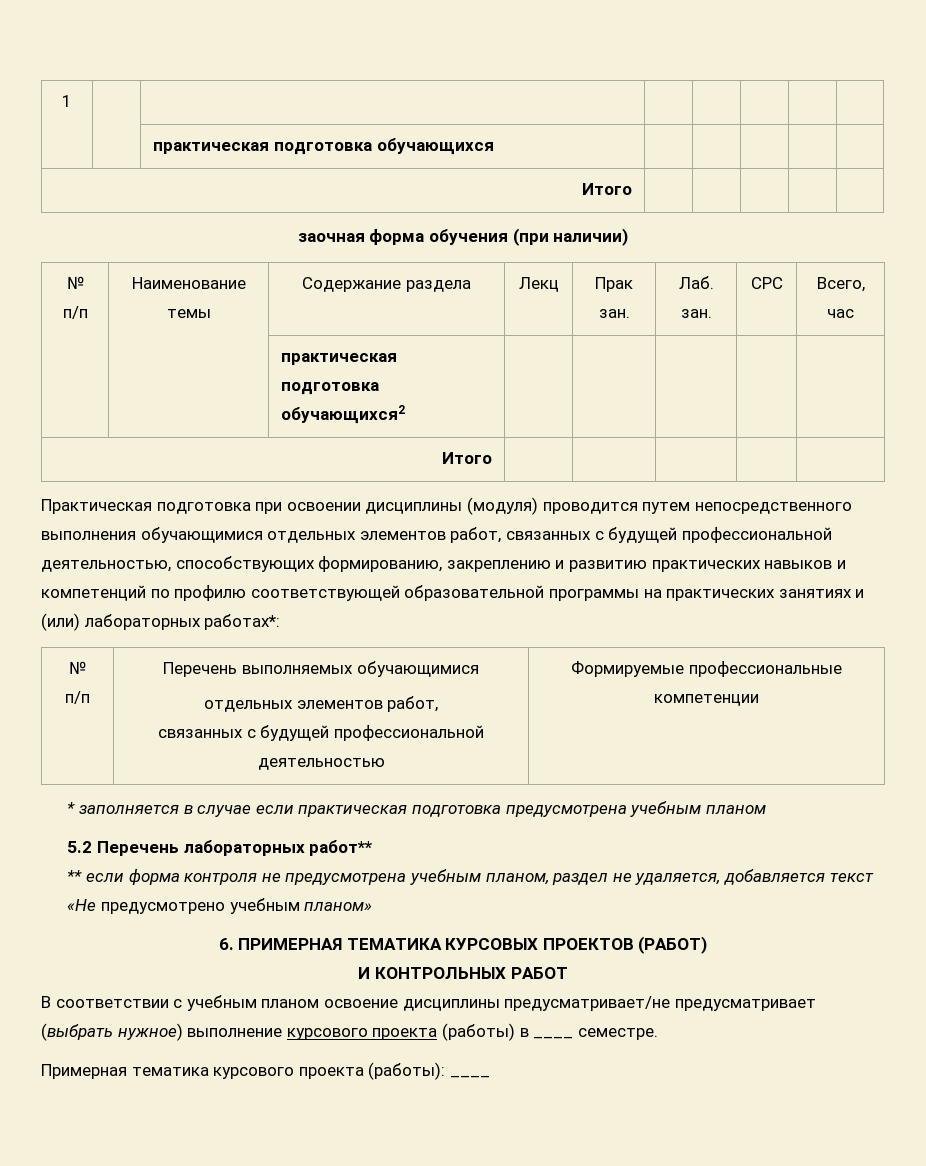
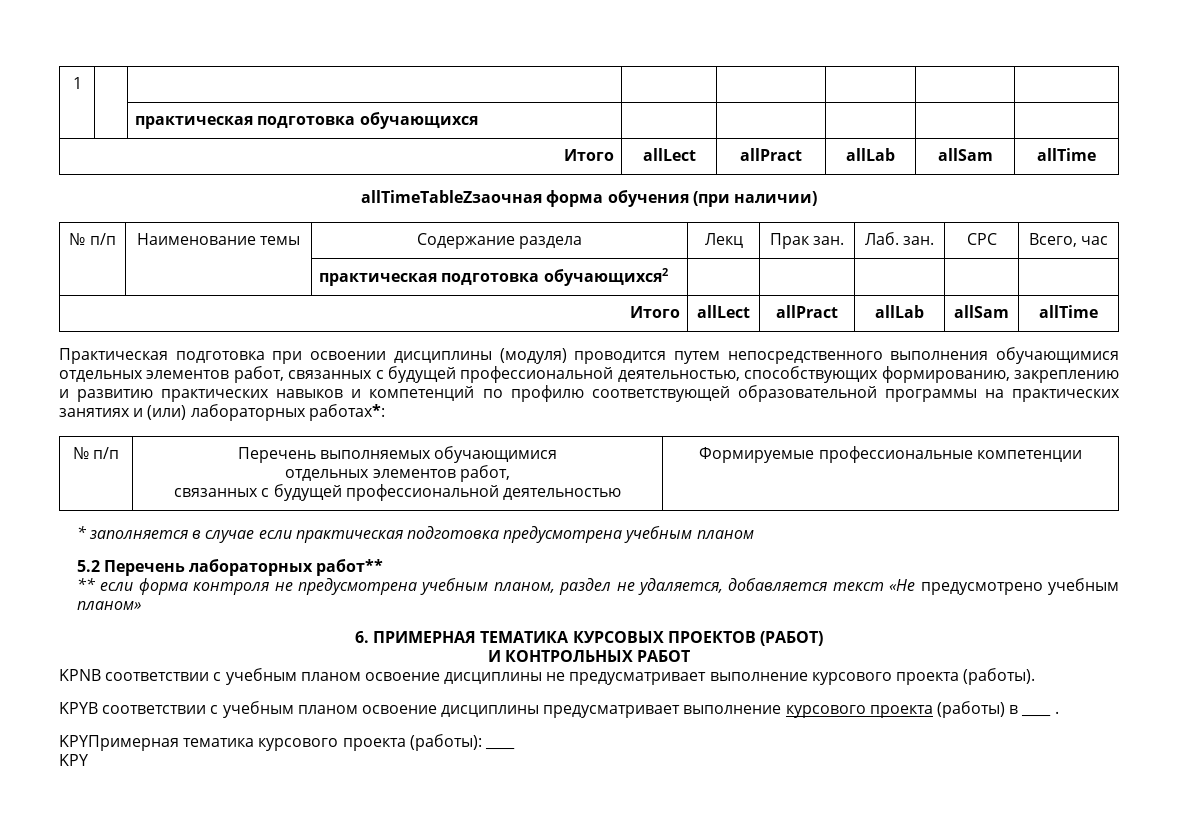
  | | практическая подготовка обучающихся | | | | |
- Итого | | | | |
- заочная форма обучения (при наличии)
+ Итого | allLect | allPract | allLab | allSam | allTime
+ allTimeTableZзаочная форма обучения (при наличии)
  | | практическая подготовка обучающихся2 | | | | |
- Итого | | | | |
+ Итого | allLect | allPract | allLab | allSam | allTime
- В соответствии с учебным планом освоение дисциплины предусматривает/не предусматривает (выбрать нужное) выполнение курсового проекта (работы) в ____ семестре.
- Примерная тематика курсового проекта (работы): ____
+ KPNВ соответствии с учебным планом освоение дисциплины не предусматривает выполнение курсового проекта (работы).
+ KPYВ соответствии с учебным планом освоение дисциплины предусматривает выполнение курсового проекта (работы) в ____ .
+ KPYПримерная тематика курсового проекта (работы): ____
+ KPY

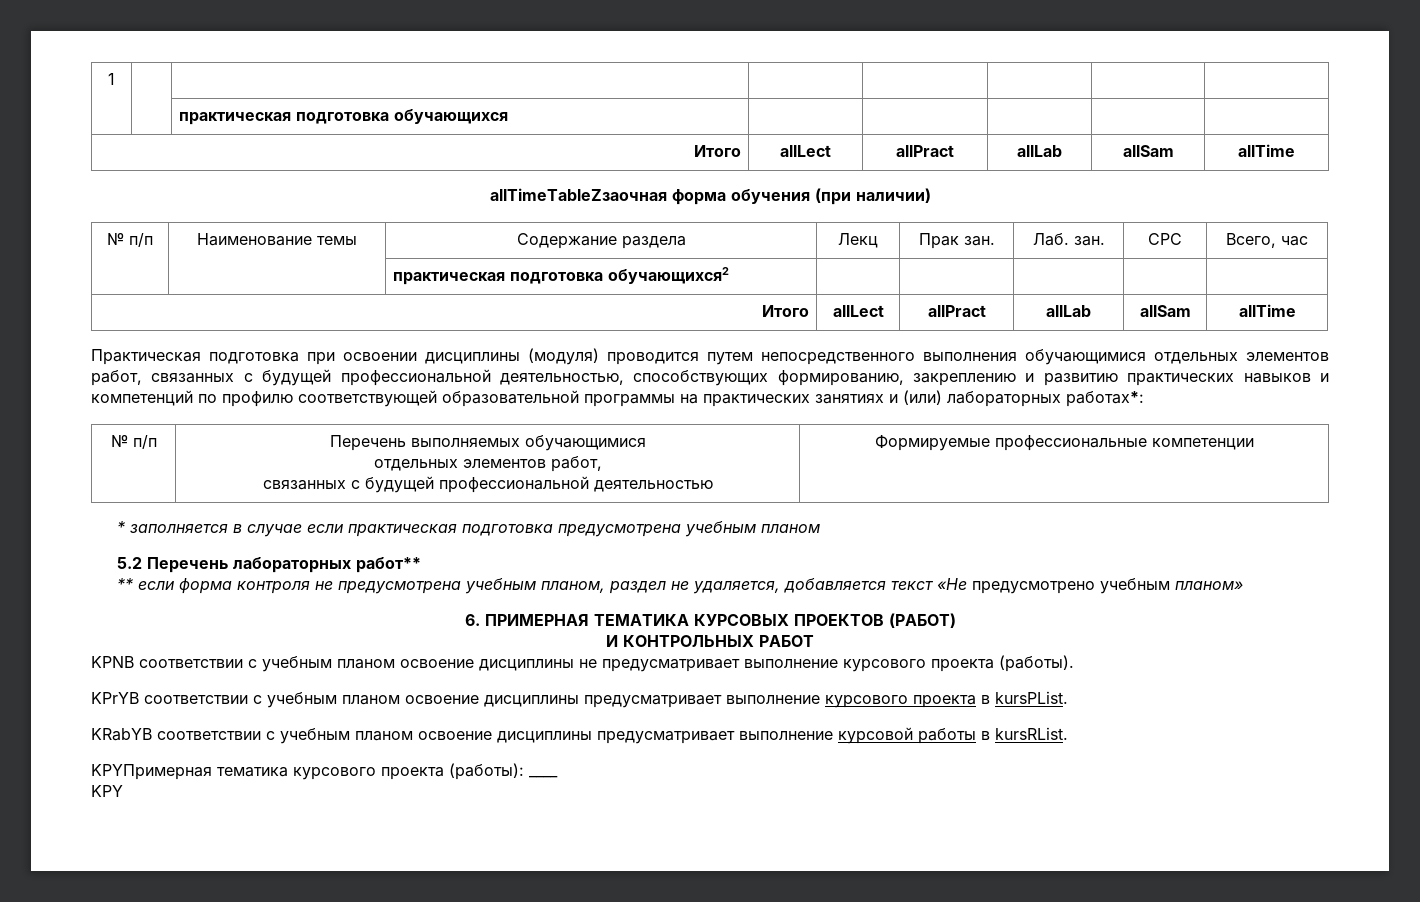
- KPYВ соответствии с учебным планом освоение дисциплины предусматривает выполнение курсового проекта (работы) в ____ .
+ KPrYВ соответствии с учебным планом освоение дисциплины предусматривает выполнение курсового проекта в kursPList.
+ KRabYВ соответствии с учебным планом освоение дисциплины предусматривает выполнение курсовой работы в kursRList.

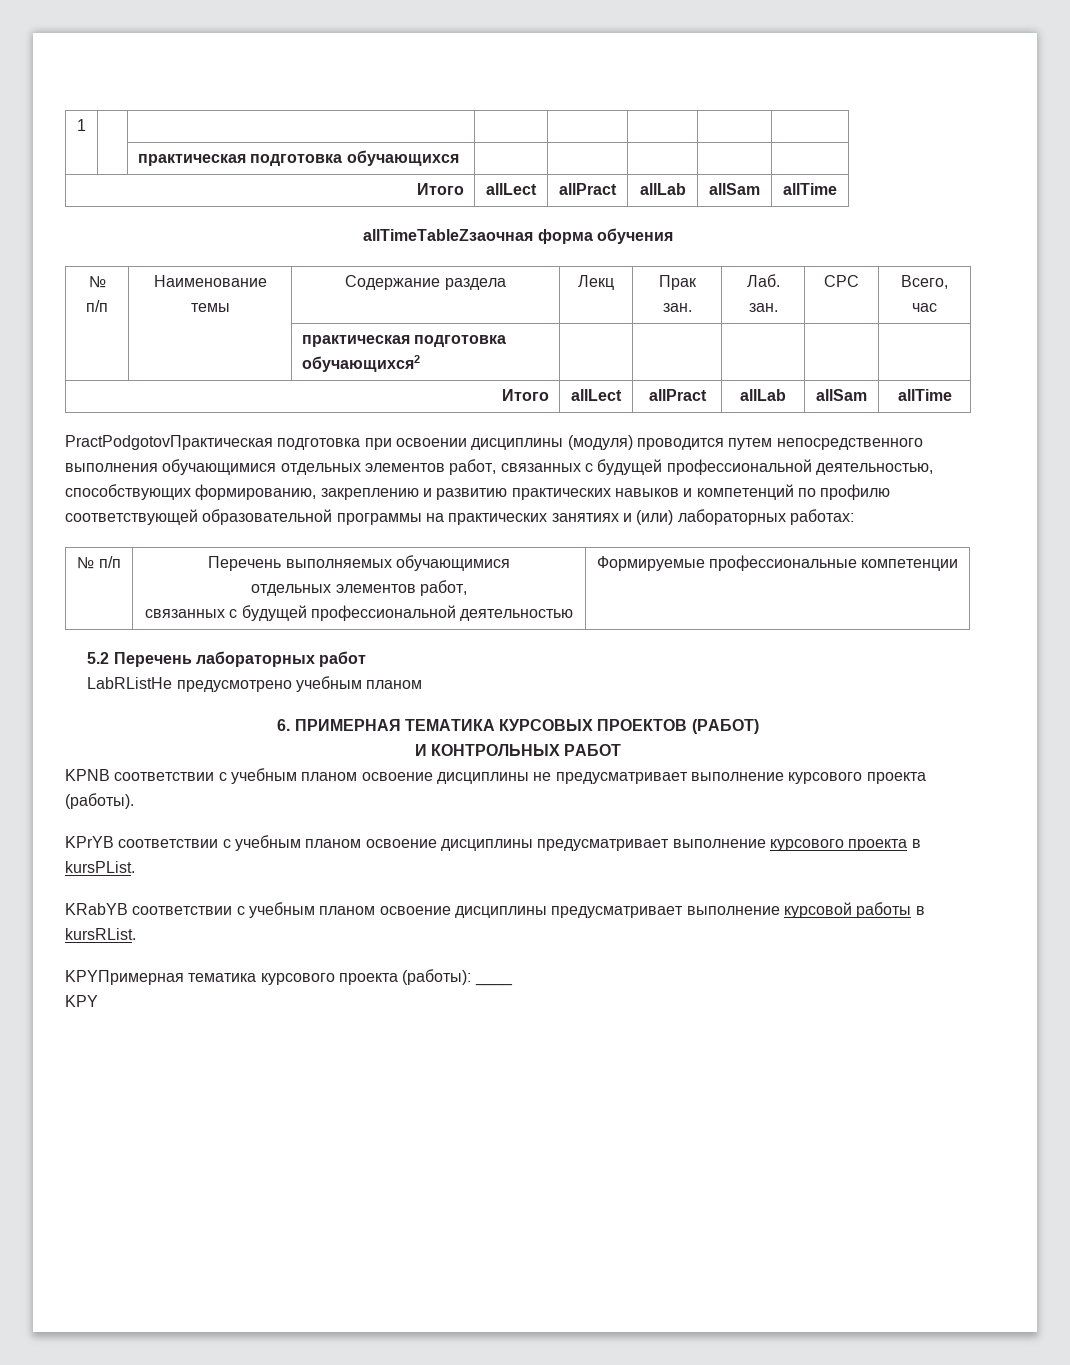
- allTimeTableZзаочная форма обучения (при наличии)
+ allTimeTableZзаочная форма обучения
- Практическая подготовка при освоении дисциплины (модуля) проводится путем непосредственного выполнения обучающимися отдельных элементов работ, связанных с будущей профессиональной деятельностью, способствующих формированию, закреплению и развитию практических навыков и компетенций по профилю соответствующей образовательной программы на практических занятиях и (или) лабораторных работах*:
+ PractPodgotovПрактическая подготовка при освоении дисциплины (модуля) проводится путем непосредственного выполнения обучающимися отдельных элементов работ, связанных с будущей профессиональной деятельностью, способствующих формированию, закреплению и развитию практических навыков и компетенций по профилю соответствующей образовательной программы на практических занятиях и (или) лабораторных работах:
- * заполняется в случае если практическая подготовка предусмотрена учебным планом
- 5.2 Перечень лабораторных работ**
- ** если форма контроля не предусмотрена учебным планом, раздел не удаляется, добавляется текст «Не предусмотрено учебным планом»
+ 5.2 Перечень лабораторных работ
+ LabRListНе предусмотрено учебным планом

